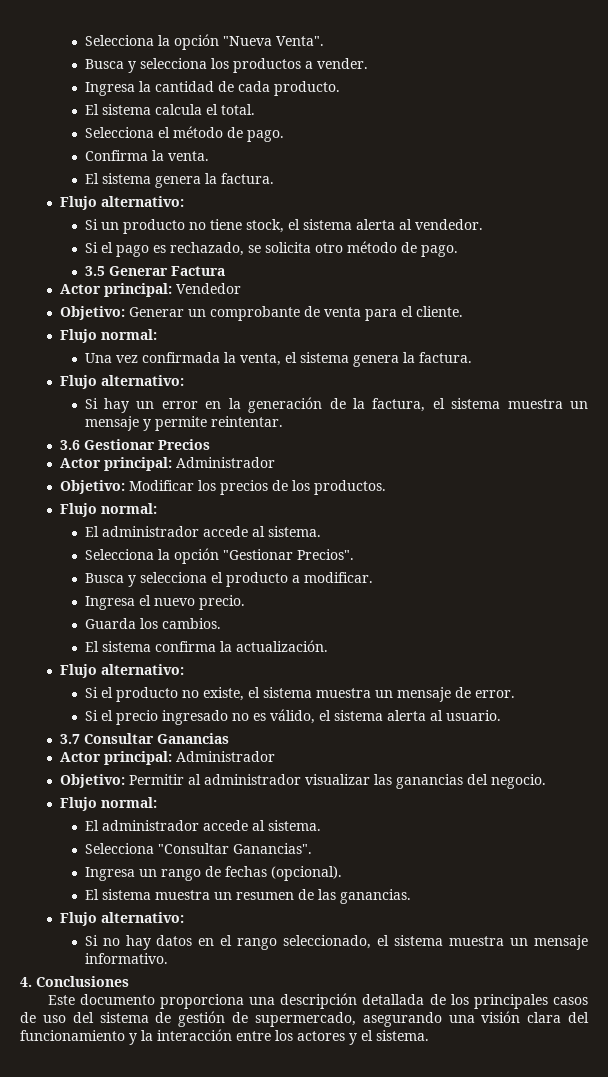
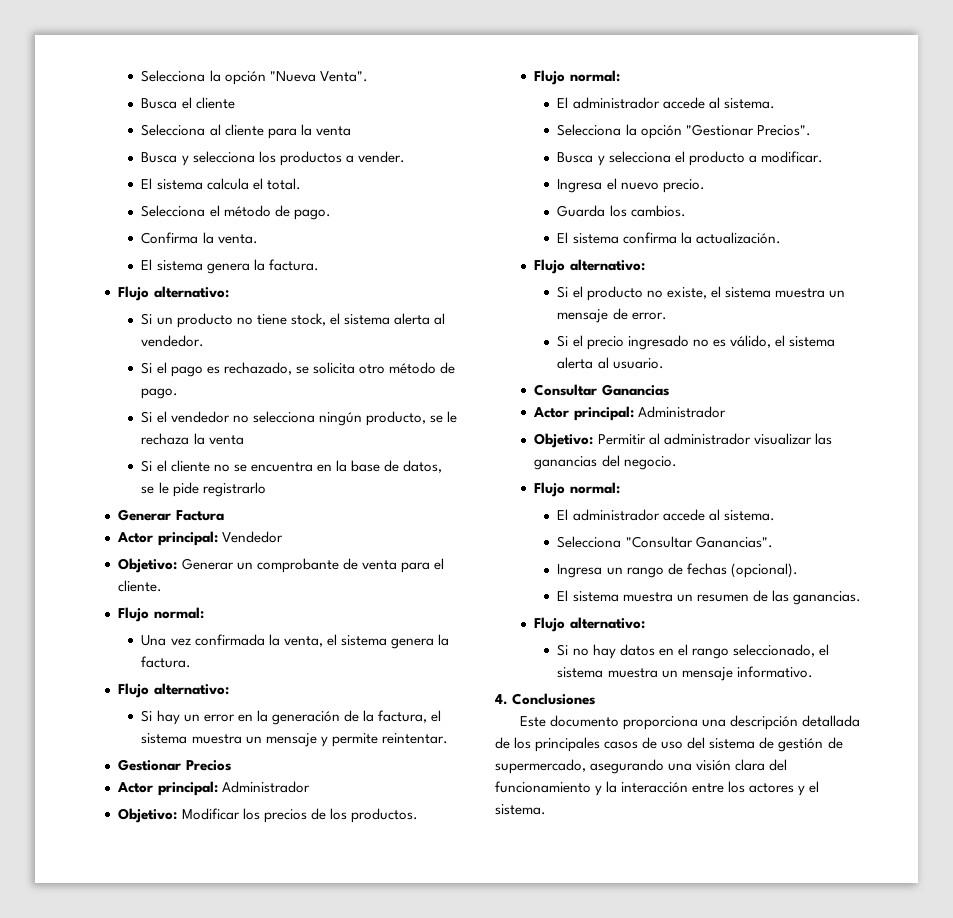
+ Busca el cliente
+ Selecciona al cliente para la venta
- Ingresa la cantidad de cada producto.
- 3.5 Generar Factura
+ Si el vendedor no selecciona ningún producto, se le rechaza la venta
+ Si el cliente no se encuentra en la base de datos, se le pide registrarlo
+ Generar Factura
- 3.6 Gestionar Precios
+ Gestionar Precios
- 3.7 Consultar Ganancias
+ Consultar Ganancias

